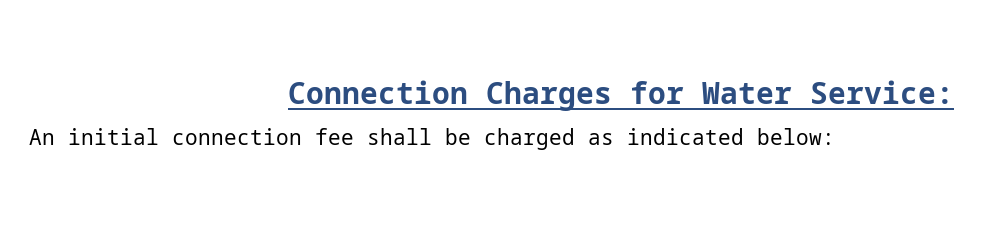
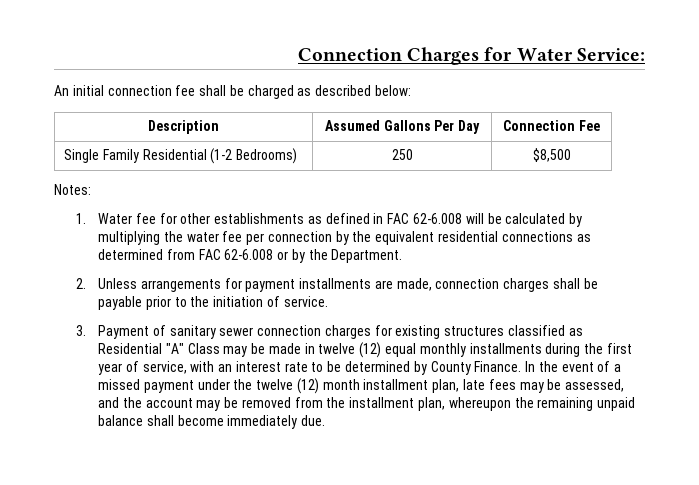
- An initial connection fee shall be charged as indicated below:
+ An initial connection fee shall be charged as described below:
+ Description | Assumed Gallons Per Day | Connection Fee
+ Single Family Residential (1-2 Bedrooms) | 250 | $8,500
+ Notes:
+ 1. Water fee for other establishments as defined in FAC 62-6.008 will be calculated by multiplying the water fee per connection by the equivalent residential connections as determined from FAC 62-6.008 or by the Department.
+ 2. Unless arrangements for payment installments are made, connection charges shall be payable prior to the initiation of service.
+ 3. Payment of sanitary sewer connection charges for existing structures classified as Residential "A" Class may be made in twelve (12) equal monthly installments during the first year of service, with an interest rate to be determined by County Finance. In the event of a missed payment under the twelve (12) month installment plan, late fees may be assessed, and the account may be removed from the installment plan, whereupon the remaining unpaid balance shall become immediately due.

